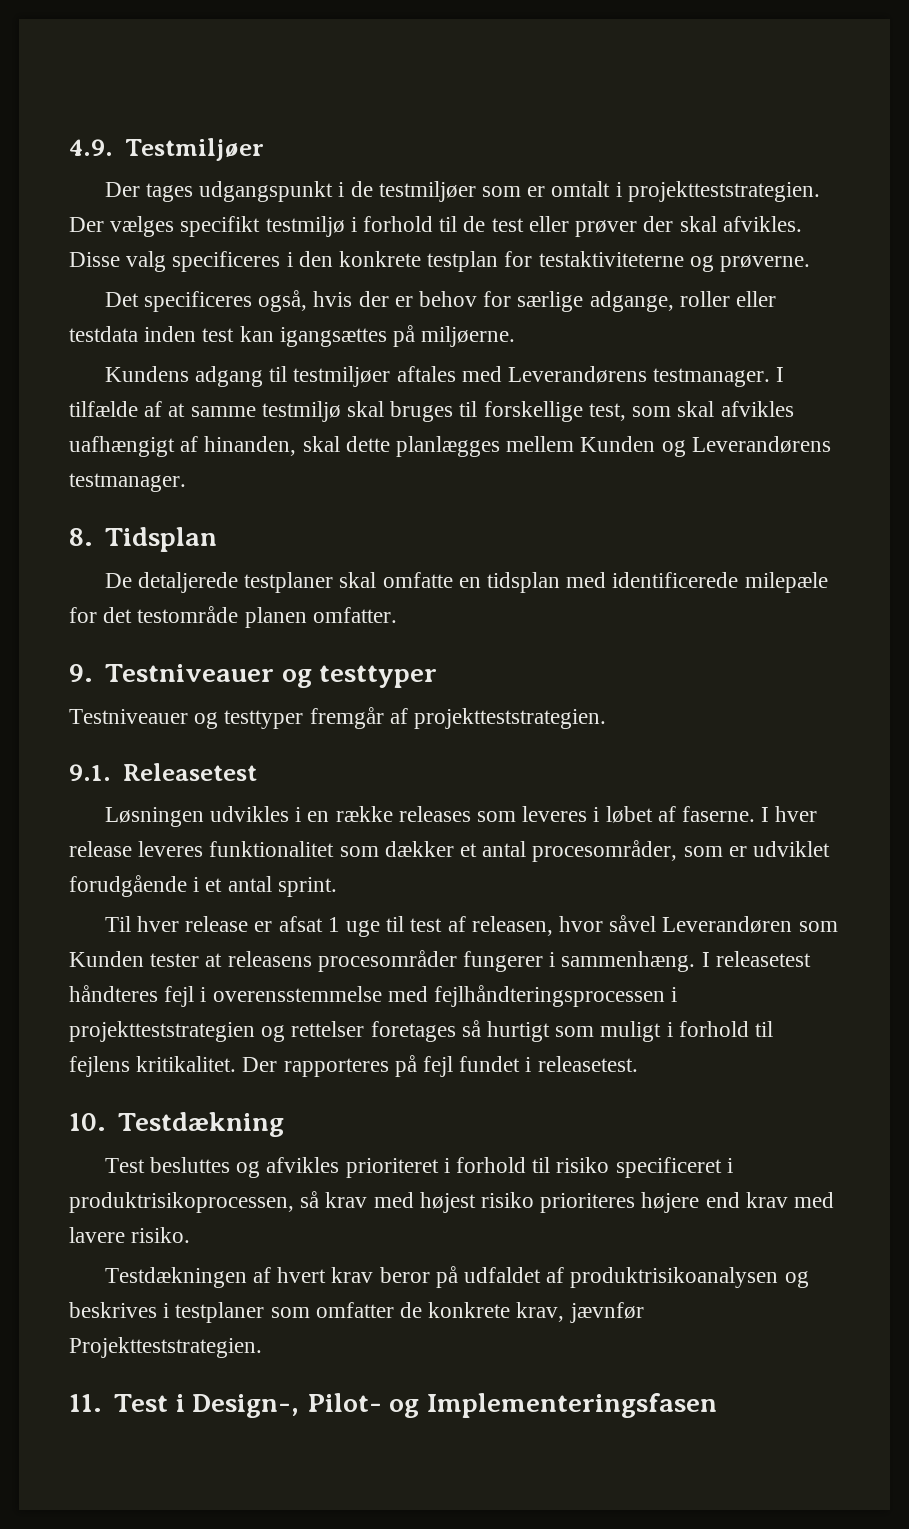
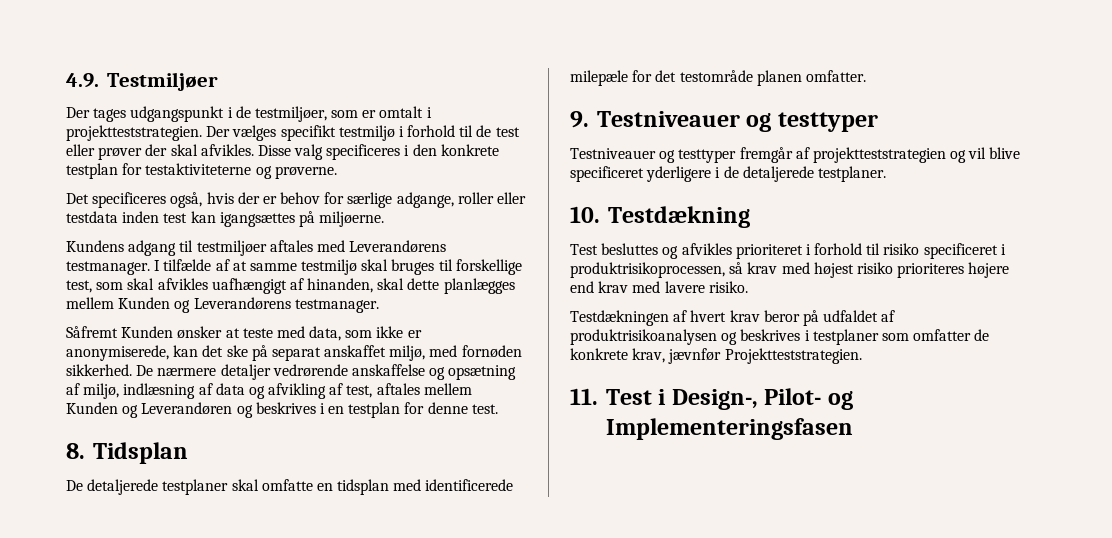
- Der tages udgangspunkt i de testmiljøer som er omtalt i projektteststrategien.
+ Der tages udgangspunkt i de testmiljøer, som er omtalt i projektteststrategien.
+ Såfremt Kunden ønsker at teste med data, som ikke er anonymiserede, kan det ske på separat anskaffet miljø, med fornøden sikkerhed. De nærmere detaljer vedrørende anskaffelse og opsætning af miljø, indlæsning af data og afvikling af test, aftales mellem Kunden og Leverandøren og beskrives i en testplan for denne test.
- Testniveauer og testtyper fremgår af projektteststrategien.
- 9.1. Releasetest
- Løsningen udvikles i en række releases som leveres i løbet af faserne. I hver release leveres funktionalitet som dækker et antal procesområder, som er udviklet forudgående i et antal sprint.
- Til hver release er afsat 1 uge til test af releasen, hvor såvel Leverandøren som Kunden tester at releasens procesområder fungerer i sammenhæng. I releasetest håndteres fejl i overensstemmelse med fejlhåndteringsprocessen i projektteststrategien og rettelser foretages så hurtigt som muligt i forhold til fejlens kritikalitet. Der rapporteres på fejl fundet i releasetest.
+ Testniveauer og testtyper fremgår af projektteststrategien og vil blive specificeret yderligere i de detaljerede testplaner.

